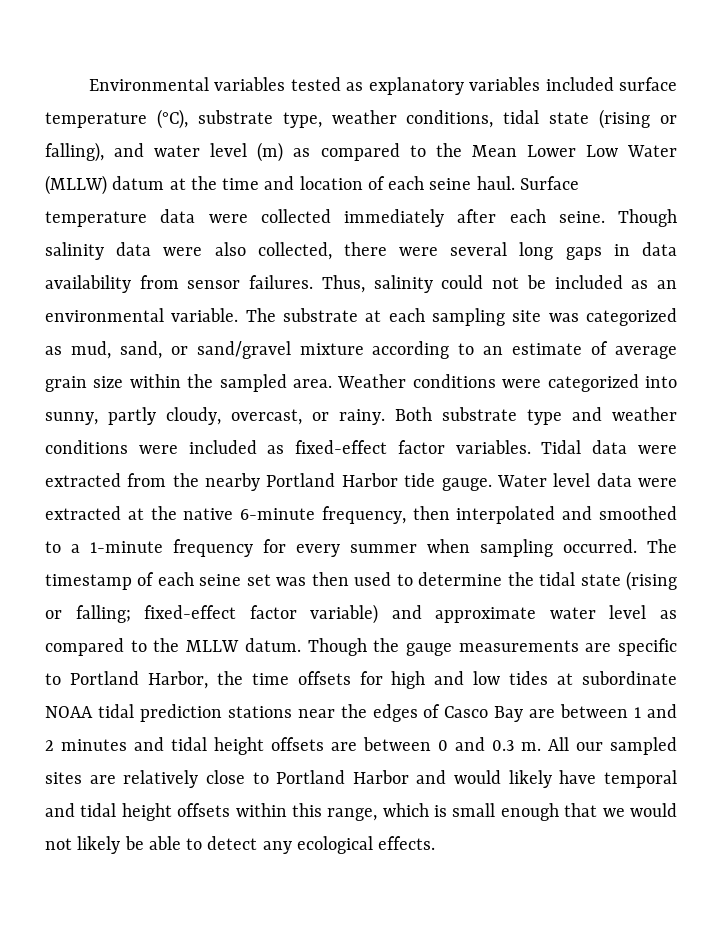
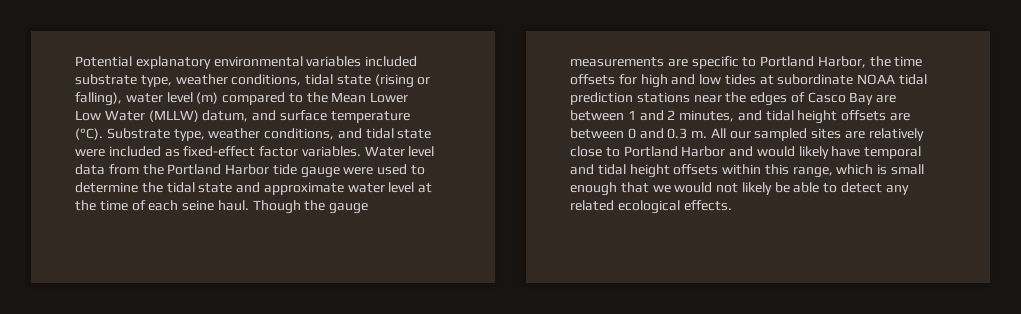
- Environmental variables tested as explanatory variables included surface temperature (°C), substrate type, weather conditions, tidal state (rising or falling), and water level (m) as compared to the Mean Lower Low Water (MLLW) datum at the time and location of each seine haul. Surface temperature data were collected immediately after each seine. Though salinity data were also collected, there were several long gaps in data availability from sensor failures. Thus, salinity could not be included as an environmental variable. The substrate at each sampling site was categorized as mud, sand, or sand/gravel mixture according to an estimate of average grain size within the sampled area. Weather conditions were categorized into sunny, partly cloudy, overcast, or rainy. Both substrate type and weather conditions were included as fixed-effect factor variables.
+ Potential explanatory environmental variables included substrate type, weather conditions, tidal state (rising or falling), water level (m) compared to the Mean Lower Low Water (MLLW) datum, and surface temperature (°C). Substrate type, weather conditions, and tidal state were included as fixed-effect factor variables.
- Tidal data were extracted from the nearby Portland Harbor tide gauge. Water level data were extracted at the native 6-minute frequency, then interpolated and smoothed to a 1-minute frequency for every summer when sampling occurred. The timestamp of each seine set was then used to determine the tidal state (rising or falling; fixed-effect factor variable) and approximate water level as compared to the MLLW datum.
+ Water level data from the Portland Harbor tide gauge were used to determine the tidal state and approximate water level at the time of each seine haul.
- Though the gauge measurements are specific to Portland Harbor, the time offsets for high and low tides at subordinate NOAA tidal prediction stations near the edges of Casco Bay are between 1 and 2 minutes and tidal height offsets are between 0 and 0.3 m.
+ Though the gauge measurements are specific to Portland Harbor, the time offsets for high and low tides at subordinate NOAA tidal prediction stations near the edges of Casco Bay are between 1 and 2 minutes, and tidal height offsets are between 0 and 0.3 m.
- All our sampled sites are relatively close to Portland Harbor and would likely have temporal and tidal height offsets within this range, which is small enough that we would not likely be able to detect any ecological effects.
+ All our sampled sites are relatively close to Portland Harbor and would likely have temporal and tidal height offsets within this range, which is small enough that we would not likely be able to detect any related ecological effects.

